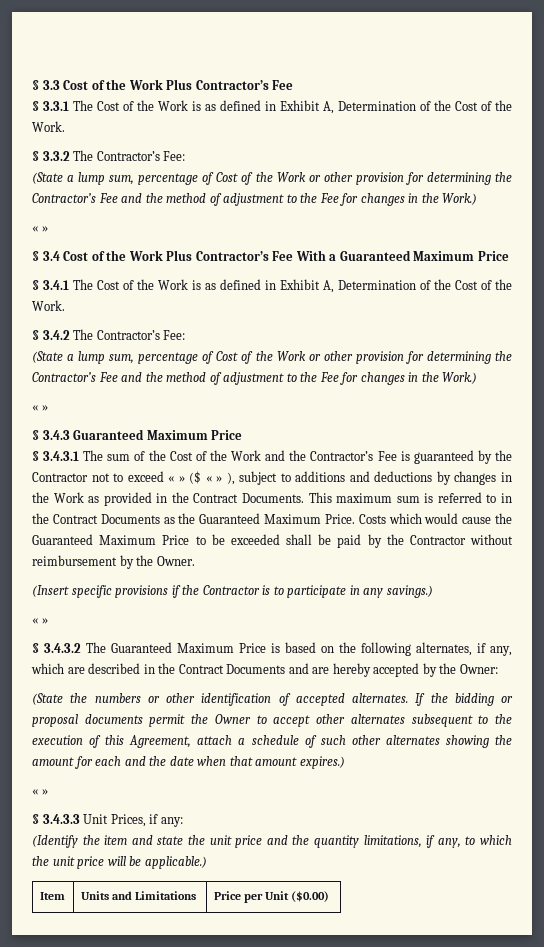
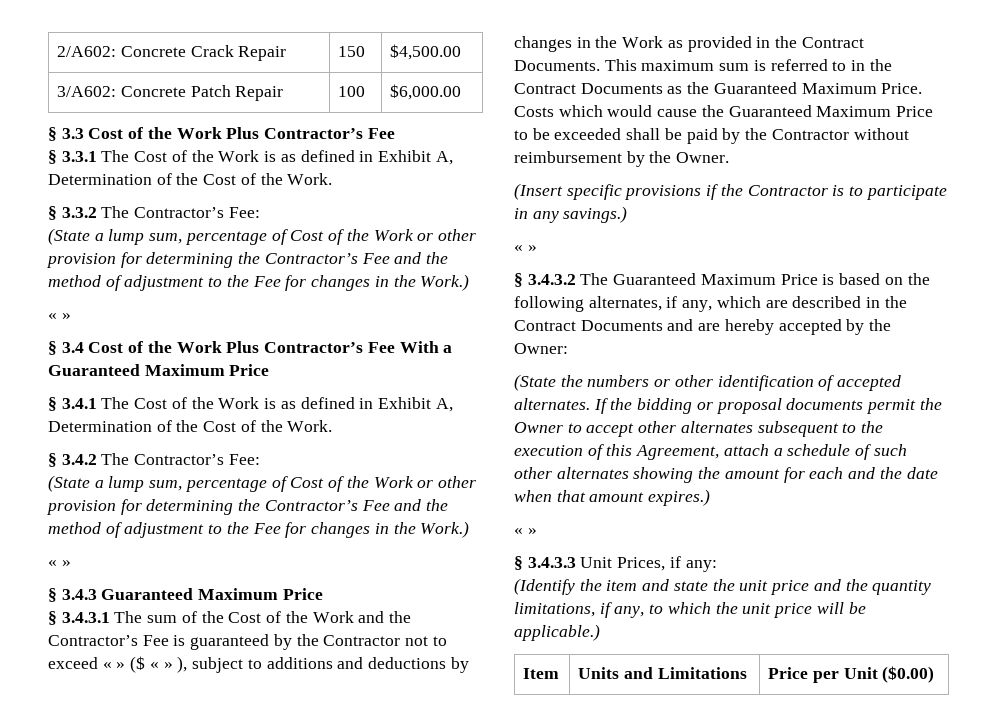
+ 2/A602: Concrete Crack Repair | 150 | $4,500.00
+ 3/A602: Concrete Patch Repair | 100 | $6,000.00

